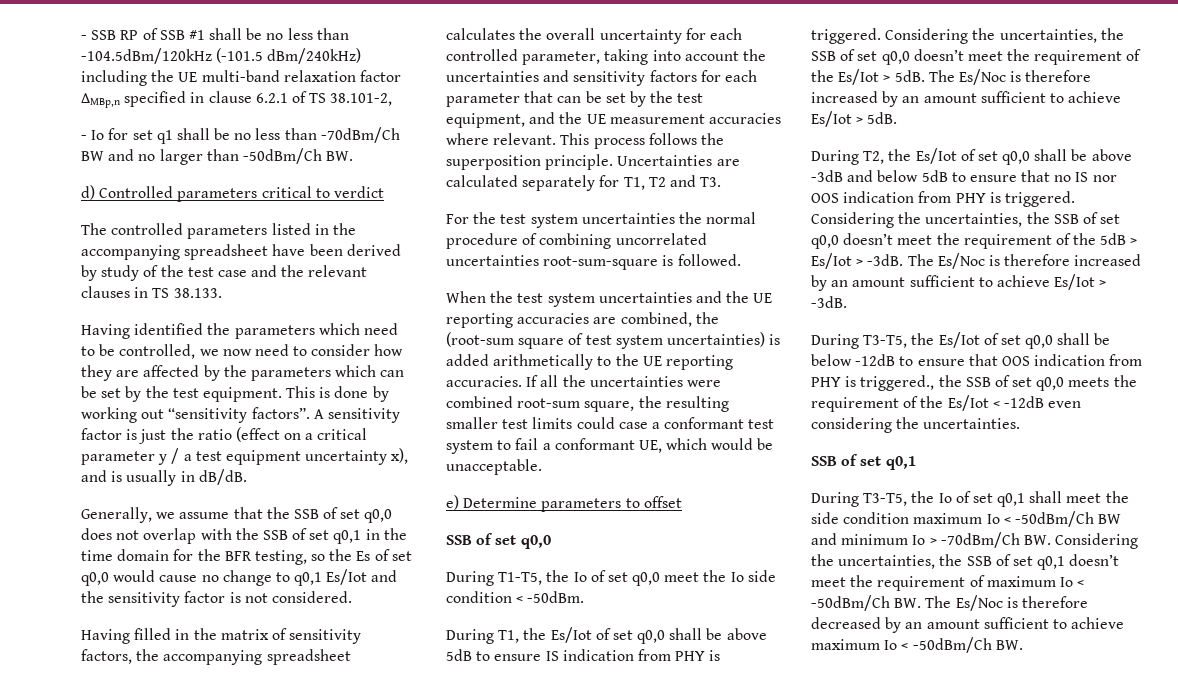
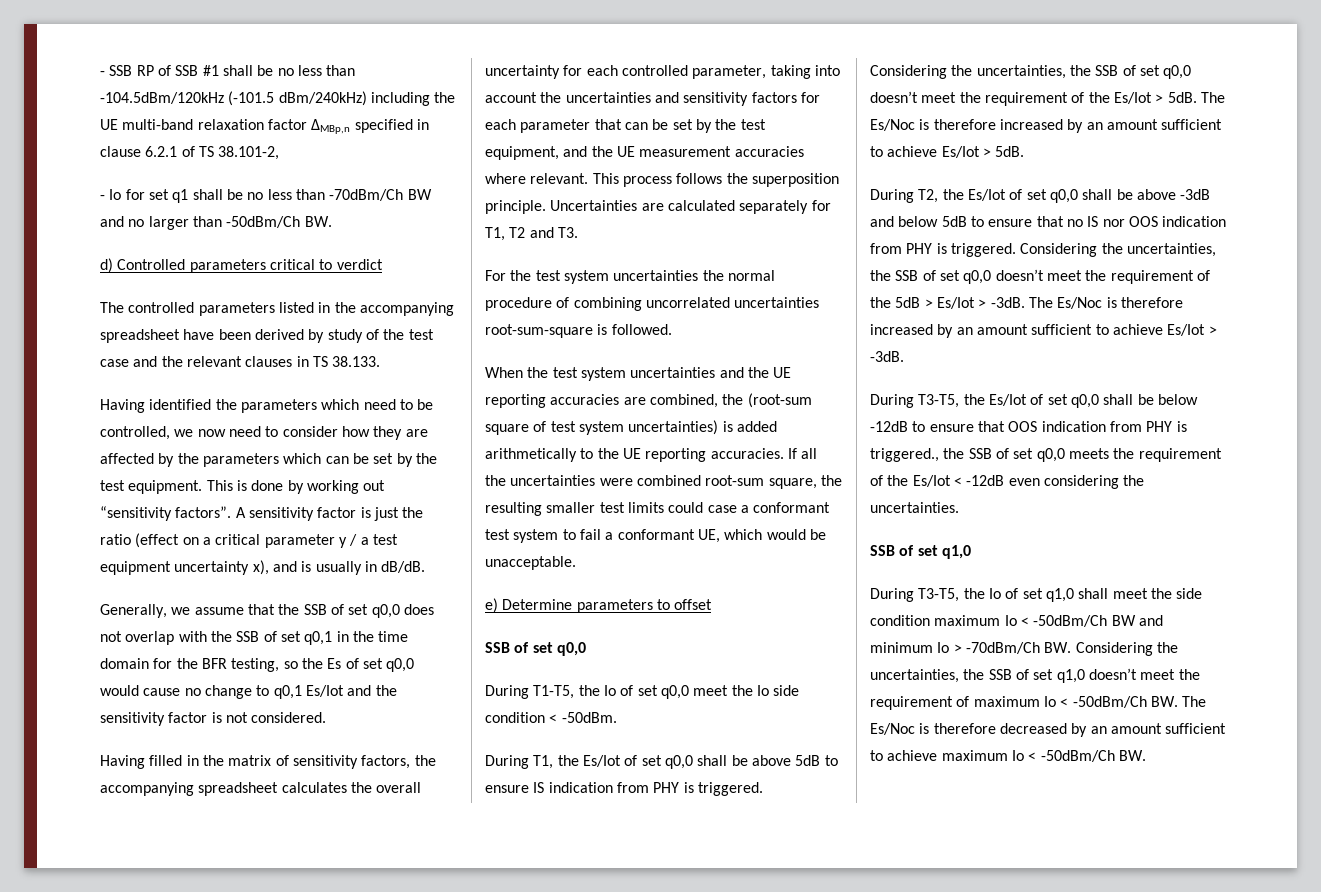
  During T3-T5, the Es/Iot of set q0,0 shall be below -12dB to ensure that OOS indication from PHY is triggered., the SSB of set q0,0 meets the requirement of the Es/Iot < -12dB even considering the uncertainties.
- SSB of set q0,1
+ SSB of set q1,0
- During T3-T5, the Io of set q0,1 shall meet the side condition maximum Io < -50dBm/Ch BW and minimum Io > -70dBm/Ch BW. Considering the uncertainties, the SSB of set q0,1 doesn’t meet the requirement of maximum Io < -50dBm/Ch BW. The Es/Noc is therefore decreased by an amount sufficient to achieve maximum Io < -50dBm/Ch BW.
+ During T3-T5, the Io of set q1,0 shall meet the side condition maximum Io < -50dBm/Ch BW and minimum Io > -70dBm/Ch BW. Considering the uncertainties, the SSB of set q1,0 doesn’t meet the requirement of maximum Io < -50dBm/Ch BW. The Es/Noc is therefore decreased by an amount sufficient to achieve maximum Io < -50dBm/Ch BW.

